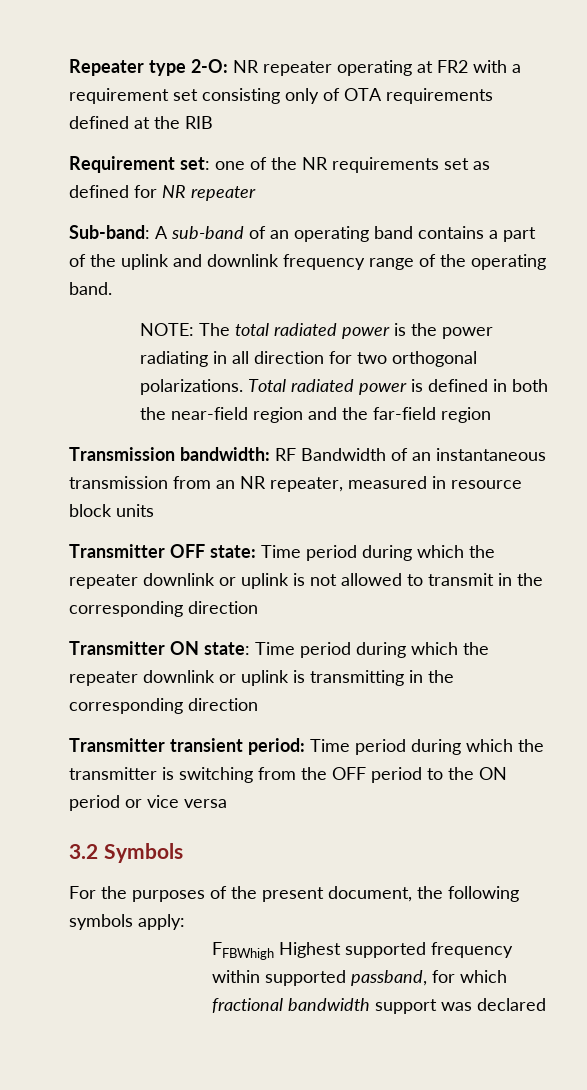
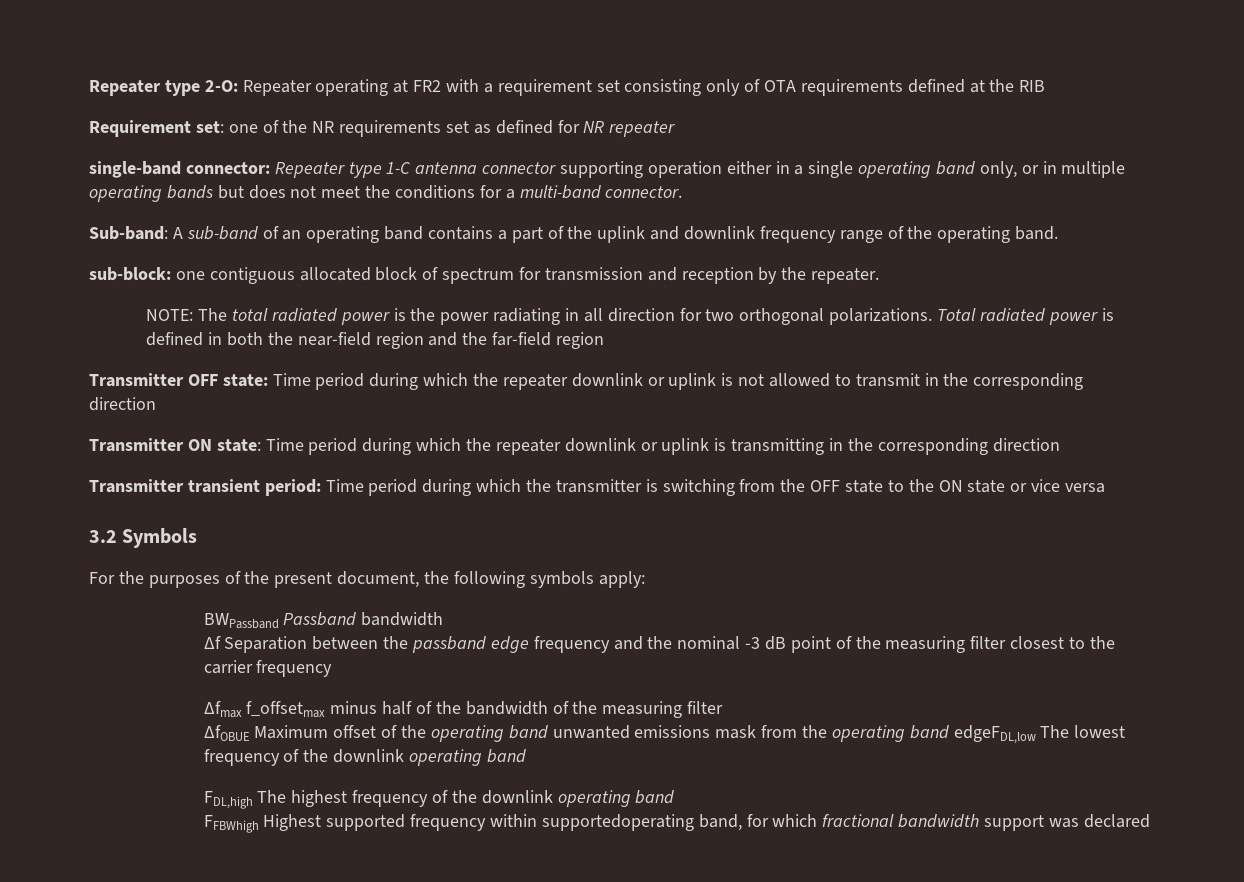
- Repeater type 2-O: NR repeater operating at FR2 with a requirement set consisting only of OTA requirements defined at the RIB
+ Repeater type 2-O: Repeater operating at FR2 with a requirement set consisting only of OTA requirements defined at the RIB
+ single-band connector: Repeater type 1-C antenna connector supporting operation either in a single operating band only, or in multiple operating bands but does not meet the conditions for a multi-band connector.
+ sub-block: one contiguous allocated block of spectrum for transmission and reception by the repeater.
- Transmission bandwidth: RF Bandwidth of an instantaneous transmission from an NR repeater, measured in resource block units
- Transmitter transient period: Time period during which the transmitter is switching from the OFF period to the ON period or vice versa
+ Transmitter transient period: Time period during which the transmitter is switching from the OFF state to the ON state or vice versa
+ BWPassband Passband bandwidth
+ Δf Separation between the passband edge frequency and the nominal -3 dB point of the measuring filter closest to the carrier frequency
+ Δfmax f_offsetmax minus half of the bandwidth of the measuring filter
+ ΔfOBUE Maximum offset of the operating band unwanted emissions mask from the operating band edgeFDL,low The lowest frequency of the downlink operating band
+ FDL,high The highest frequency of the downlink operating band
- FFBWhigh Highest supported frequency within supported passband, for which fractional bandwidth support was declared
+ FFBWhigh Highest supported frequency within supportedoperating band, for which fractional bandwidth support was declared

